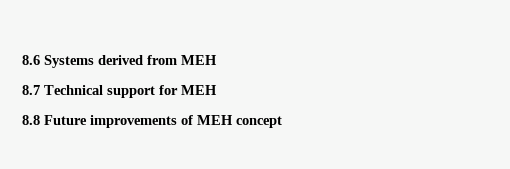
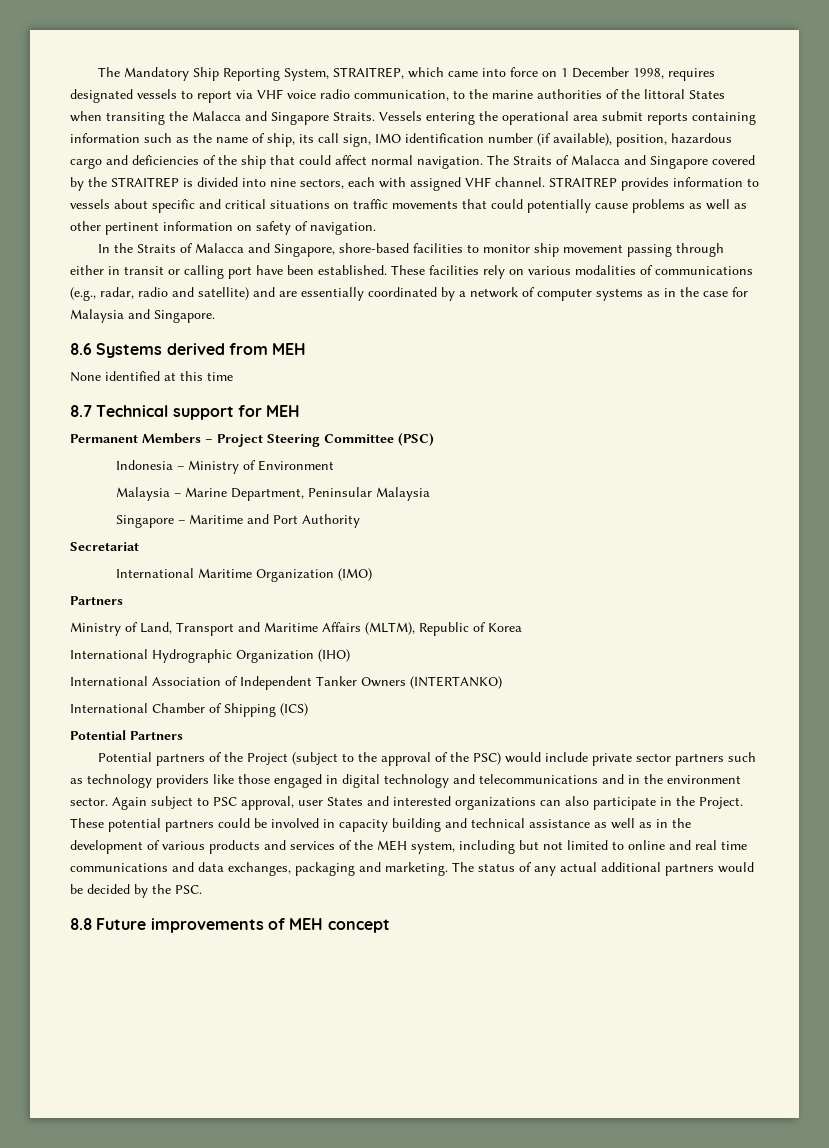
+ The Mandatory Ship Reporting System, STRAITREP, which came into force on 1 December 1998, requires designated vessels to report via VHF voice radio communication, to the marine authorities of the littoral States when transiting the Malacca and Singapore Straits. Vessels entering the operational area submit reports containing information such as the name of ship, its call sign, IMO identification number (if available), position, hazardous cargo and deficiencies of the ship that could affect normal navigation. The Straits of Malacca and Singapore covered by the STRAITREP is divided into nine sectors, each with assigned VHF channel. STRAITREP provides information to vessels about specific and critical situations on traffic movements that could potentially cause problems as well as other pertinent information on safety of navigation.
+ In the Straits of Malacca and Singapore, shore-based facilities to monitor ship movement passing through either in transit or calling port have been established. These facilities rely on various modalities of communications (e.g., radar, radio and satellite) and are essentially coordinated by a network of computer systems as in the case for Malaysia and Singapore.
+ None identified at this time
+ Permanent Members – Project Steering Committee (PSC)
+ Indonesia – Ministry of Environment
+ Malaysia – Marine Department, Peninsular Malaysia
+ Singapore – Maritime and Port Authority
+ Secretariat
+ International Maritime Organization (IMO)
+ Partners
+ Ministry of Land, Transport and Maritime Affairs (MLTM), Republic of Korea
+ International Hydrographic Organization (IHO)
+ International Association of Independent Tanker Owners (INTERTANKO)
+ International Chamber of Shipping (ICS)
+ Potential Partners
+ Potential partners of the Project (subject to the approval of the PSC) would include private sector partners such as technology providers like those engaged in digital technology and telecommunications and in the environment sector. Again subject to PSC approval, user States and interested organizations can also participate in the Project. These potential partners could be involved in capacity building and technical assistance as well as in the development of various products and services of the MEH system, including but not limited to online and real time communications and data exchanges, packaging and marketing. The status of any actual additional partners would be decided by the PSC.

